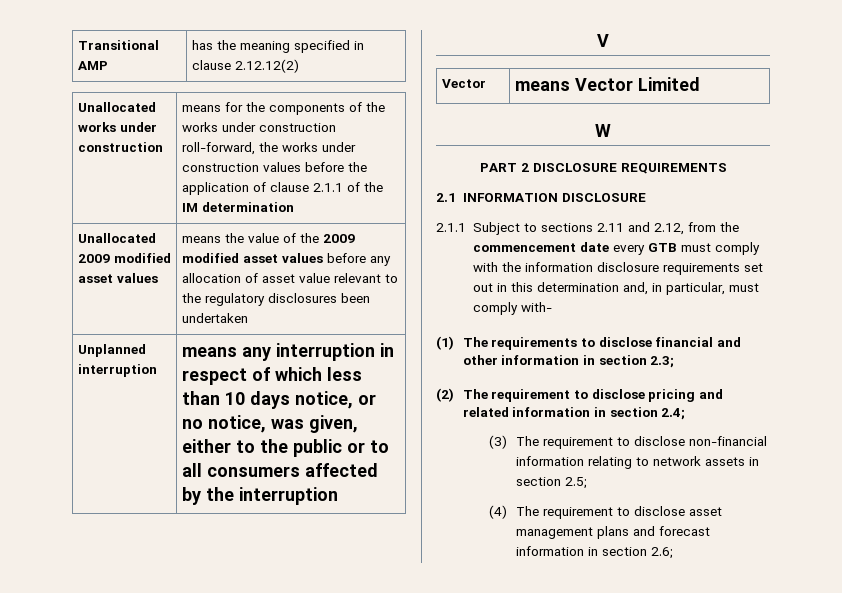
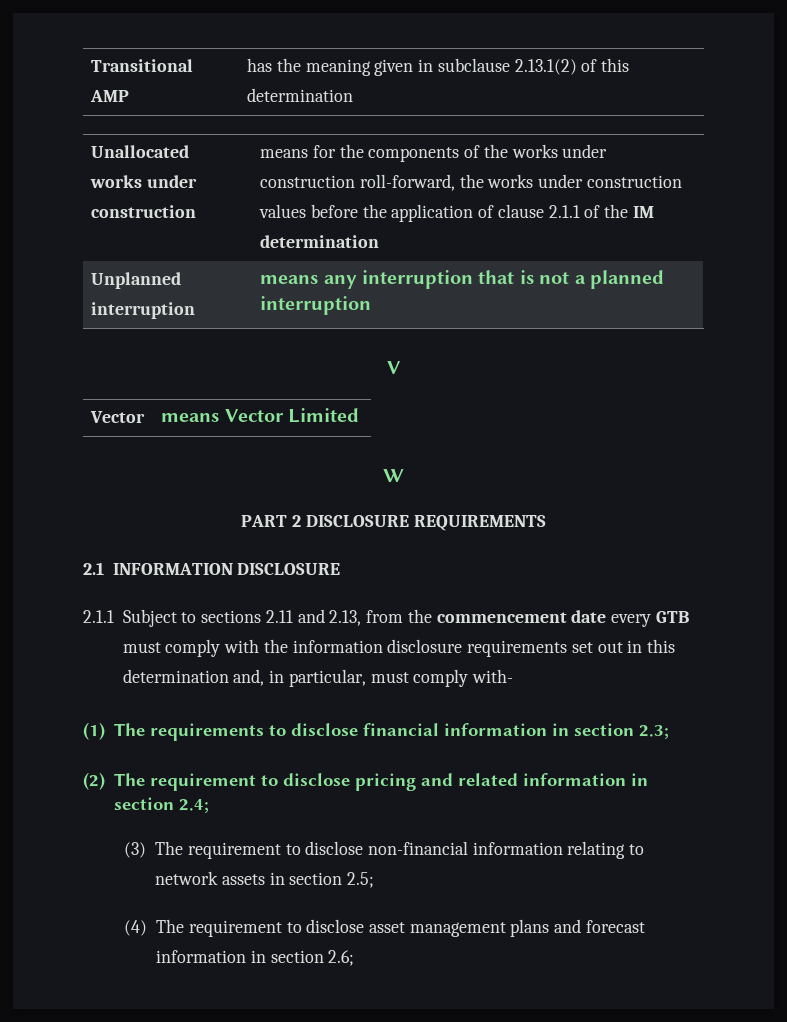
- Transitional AMP | has the meaning specified in clause 2.12.12(2)
+ Transitional AMP | has the meaning given in subclause 2.13.1(2) of this determination
- Unallocated 2009 modified asset values | means the value of the 2009 modified asset values before any allocation of asset value relevant to the regulatory disclosures been undertaken
- Unplanned interruption | means any interruption in respect of which less than 10 days notice, or no notice, was given, either to the public or to all consumers affected by the interruption
+ Unplanned interruption | means any interruption that is not a planned interruption
- 2.1.1 Subject to sections 2.11 and 2.12, from the commencement date every GTB must comply with the information disclosure requirements set out in this determination and, in particular, must comply with-
+ 2.1.1 Subject to sections 2.11 and 2.13, from the commencement date every GTB must comply with the information disclosure requirements set out in this determination and, in particular, must comply with-
- (1) The requirements to disclose financial and other information in section 2.3;
+ (1) The requirements to disclose financial information in section 2.3;

